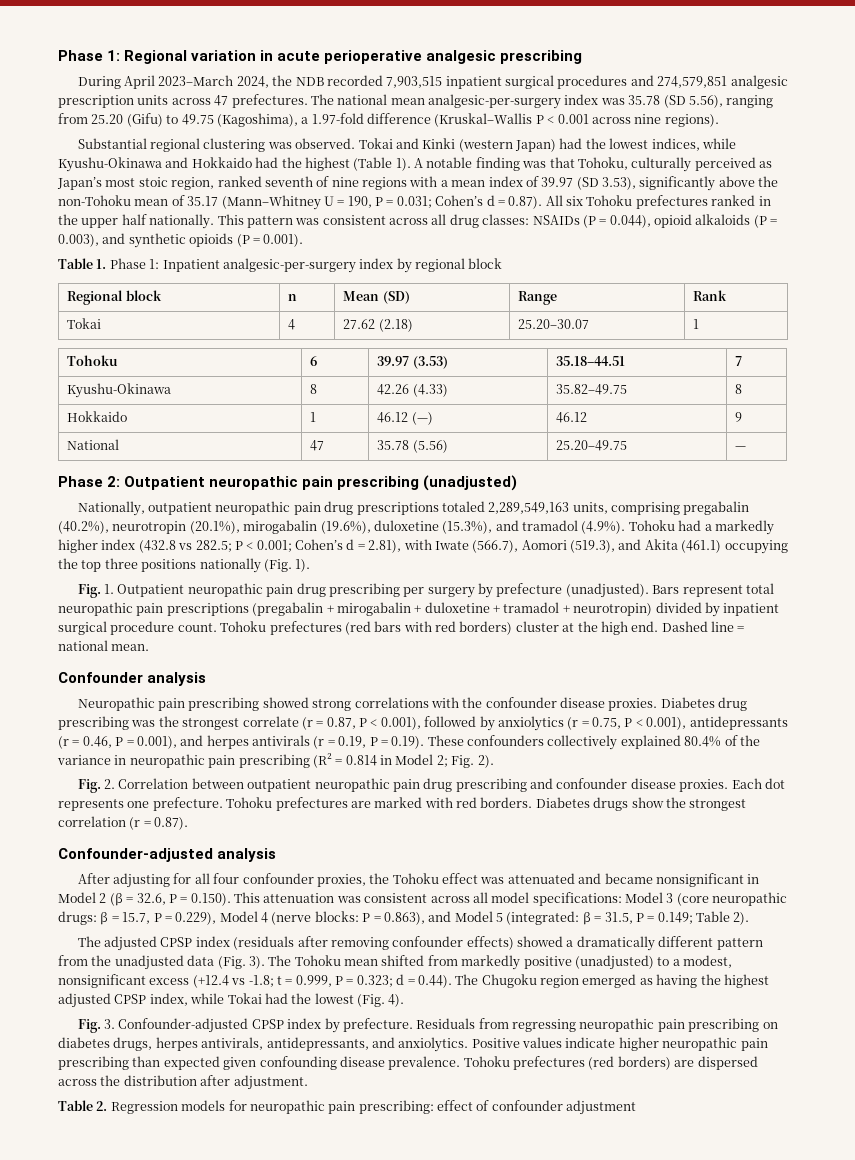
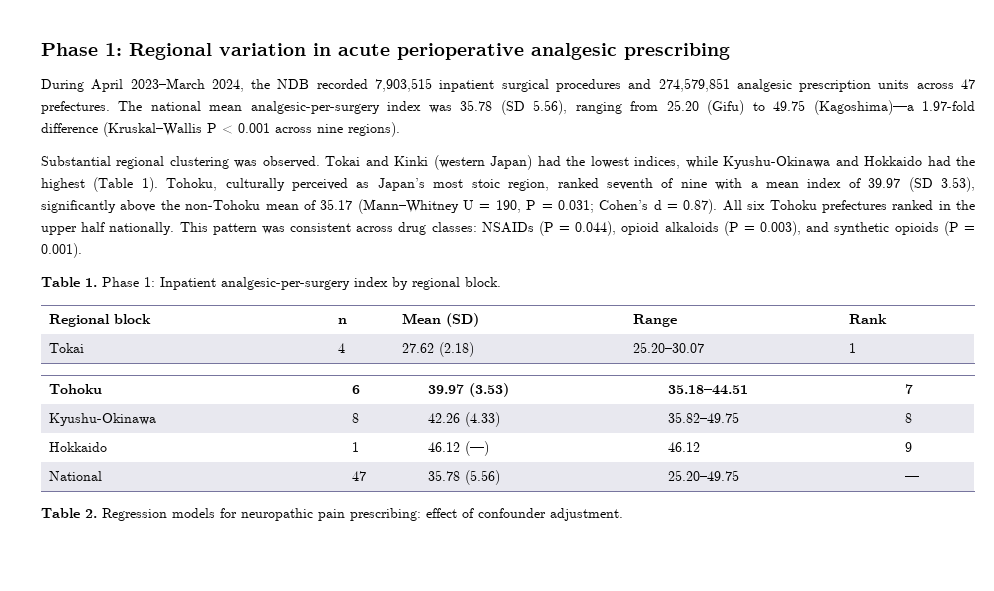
- The national mean analgesic-per-surgery index was 35.78 (SD 5.56), ranging from 25.20 (Gifu) to 49.75 (Kagoshima), a 1.97-fold difference (Kruskal–Wallis P < 0.001 across nine regions).
+ The national mean analgesic-per-surgery index was 35.78 (SD 5.56), ranging from 25.20 (Gifu) to 49.75 (Kagoshima)—a 1.97-fold difference (Kruskal–Wallis P < 0.001 across nine regions).
- A notable finding was that Tohoku, culturally perceived as Japan’s most stoic region, ranked seventh of nine regions with a mean index of 39.97 (SD 3.53), significantly above the non-Tohoku mean of 35.17 (Mann–Whitney U = 190, P = 0.031; Cohen’s d = 0.87). All six Tohoku prefectures ranked in the upper half nationally.
+ Tohoku, culturally perceived as Japan’s most stoic region, ranked seventh of nine with a mean index of 39.97 (SD 3.53), significantly above the non-Tohoku mean of 35.17 (Mann–Whitney U = 190, P = 0.031; Cohen’s d = 0.87). All six Tohoku prefectures ranked in the upper half nationally.
- This pattern was consistent across all drug classes: NSAIDs (P = 0.044), opioid alkaloids (P = 0.003), and synthetic opioids (P = 0.001).
+ This pattern was consistent across drug classes: NSAIDs (P = 0.044), opioid alkaloids (P = 0.003), and synthetic opioids (P = 0.001).
- Table 1. Phase 1: Inpatient analgesic-per-surgery index by regional block
+ Table 1. Phase 1: Inpatient analgesic-per-surgery index by regional block.
- Phase 2: Outpatient neuropathic pain prescribing (unadjusted)
- Nationally, outpatient neuropathic pain drug prescriptions totaled 2,289,549,163 units, comprising pregabalin (40.2%), neurotropin (20.1%), mirogabalin (19.6%), duloxetine (15.3%), and tramadol (4.9%). Tohoku had a markedly higher index (432.8 vs 282.5; P < 0.001; Cohen’s d = 2.81), with Iwate (566.7), Aomori (519.3), and Akita (461.1) occupying the top three positions nationally (Fig. 1).
- Fig. 1. Outpatient neuropathic pain drug prescribing per surgery by prefecture (unadjusted). Bars represent total neuropathic pain prescriptions (pregabalin + mirogabalin + duloxetine + tramadol + neurotropin) divided by inpatient surgical procedure count. Tohoku prefectures (red bars with red borders) cluster at the high end. Dashed line = national mean.
- Confounder analysis
- Neuropathic pain prescribing showed strong correlations with the confounder disease proxies. Diabetes drug prescribing was the strongest correlate (r = 0.87, P < 0.001), followed by anxiolytics (r = 0.75, P < 0.001), antidepressants (r = 0.46, P = 0.001), and herpes antivirals (r = 0.19, P = 0.19). These confounders collectively explained 80.4% of the variance in neuropathic pain prescribing (R² = 0.814 in Model 2; Fig. 2).
- Fig. 2. Correlation between outpatient neuropathic pain drug prescribing and confounder disease proxies. Each dot represents one prefecture. Tohoku prefectures are marked with red borders. Diabetes drugs show the strongest correlation (r = 0.87).
- Confounder-adjusted analysis
- After adjusting for all four confounder proxies, the Tohoku effect was attenuated and became nonsignificant in Model 2 (β = 32.6, P = 0.150). This attenuation was consistent across all model specifications: Model 3 (core neuropathic drugs: β = 15.7, P = 0.229), Model 4 (nerve blocks: P = 0.863), and Model 5 (integrated: β = 31.5, P = 0.149; Table 2).
- The adjusted CPSP index (residuals after removing confounder effects) showed a dramatically different pattern from the unadjusted data (Fig. 3). The Tohoku mean shifted from markedly positive (unadjusted) to a modest, nonsignificant excess (+12.4 vs -1.8; t = 0.999, P = 0.323; d = 0.44). The Chugoku region emerged as having the highest adjusted CPSP index, while Tokai had the lowest (Fig. 4).
- Fig. 3. Confounder-adjusted CPSP index by prefecture. Residuals from regressing neuropathic pain prescribing on diabetes drugs, herpes antivirals, antidepressants, and anxiolytics. Positive values indicate higher neuropathic pain prescribing than expected given confounding disease prevalence. Tohoku prefectures (red borders) are dispersed across the distribution after adjustment.
- Table 2. Regression models for neuropathic pain prescribing: effect of confounder adjustment
+ Table 2. Regression models for neuropathic pain prescribing: effect of confounder adjustment.

